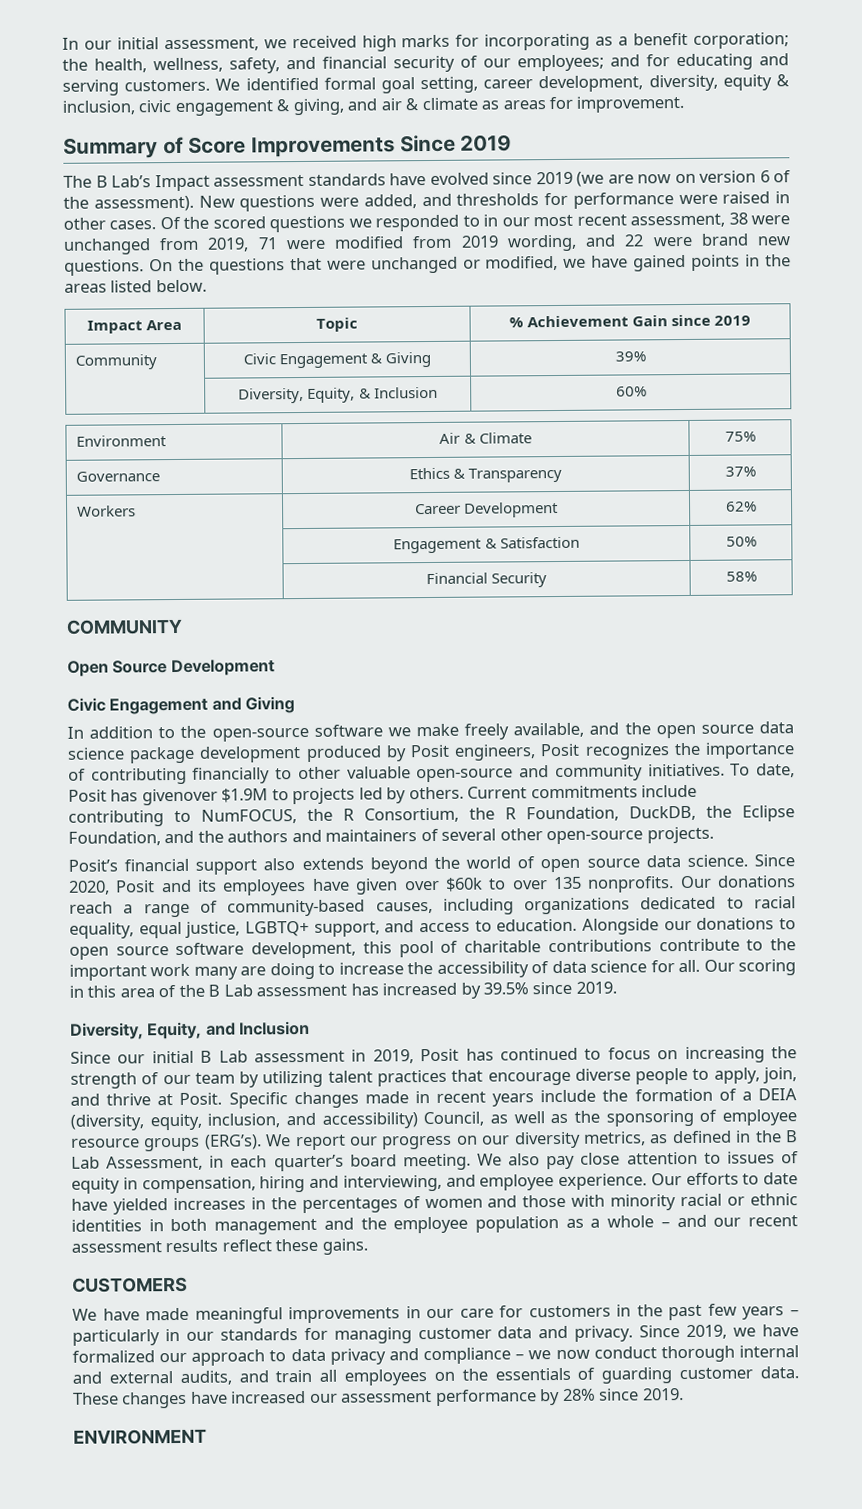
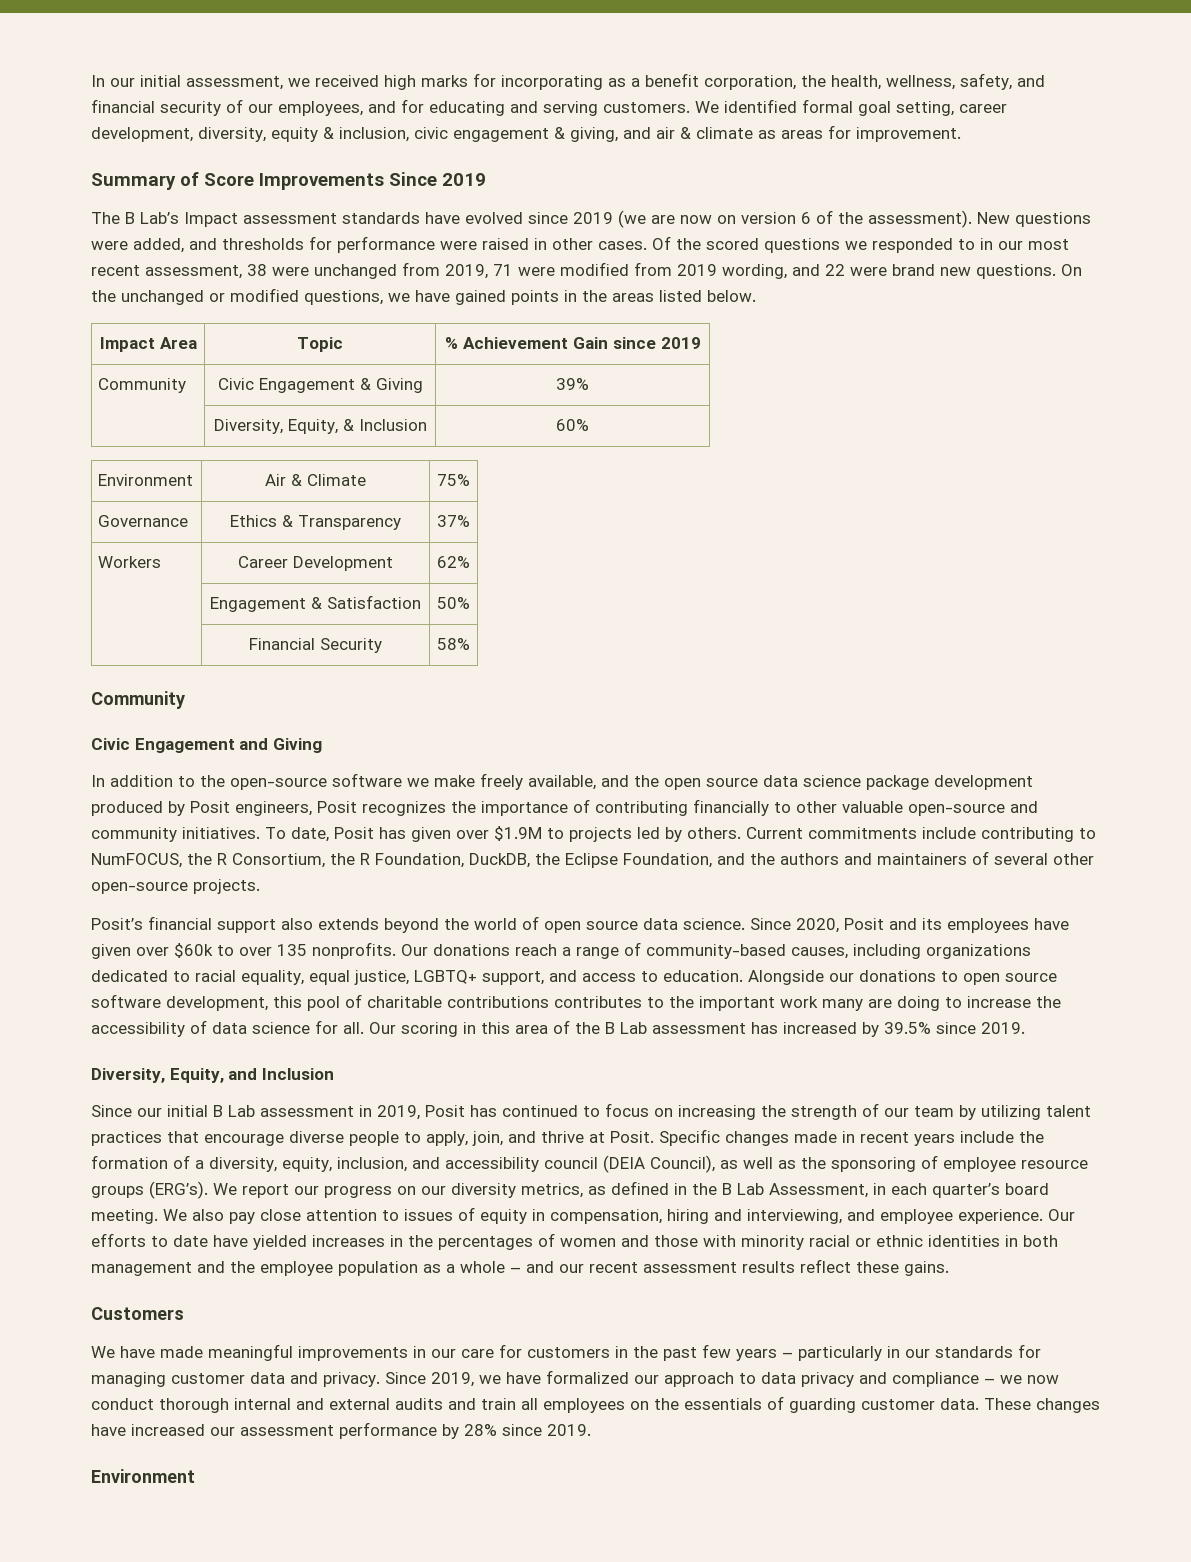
- In our initial assessment, we received high marks for incorporating as a benefit corporation; the health, wellness, safety, and financial security of our employees; and for educating and serving customers.
+ In our initial assessment, we received high marks for incorporating as a benefit corporation, the health, wellness, safety, and financial security of our employees, and for educating and serving customers.
- On the questions that were unchanged or modified, we have gained points in the areas listed below.
+ On the unchanged or modified questions, we have gained points in the areas listed below.
  | Financial Security | 58%
- COMMUNITY
- Open Source Development
+ Community
- To date, Posit has givenover $1.9M to projects led by others.
+ To date, Posit has given over $1.9M to projects led by others.
- Alongside our donations to open source software development, this pool of charitable contributions contribute to the important work many are doing to increase the accessibility of data science for all.
+ Alongside our donations to open source software development, this pool of charitable contributions contributes to the important work many are doing to increase the accessibility of data science for all.
- Specific changes made in recent years include the formation of a DEIA (diversity, equity, inclusion, and accessibility) Council, as well as the sponsoring of employee resource groups (ERG’s).
+ Specific changes made in recent years include the formation of a diversity, equity, inclusion, and accessibility council (DEIA Council), as well as the sponsoring of employee resource groups (ERG’s).
- CUSTOMERS
+ Customers
- Since 2019, we have formalized our approach to data privacy and compliance – we now conduct thorough internal and external audits, and train all employees on the essentials of guarding customer data.
+ Since 2019, we have formalized our approach to data privacy and compliance – we now conduct thorough internal and external audits and train all employees on the essentials of guarding customer data.
  These changes have increased our assessment performance by 28% since 2019.
- ENVIRONMENT
+ Environment

